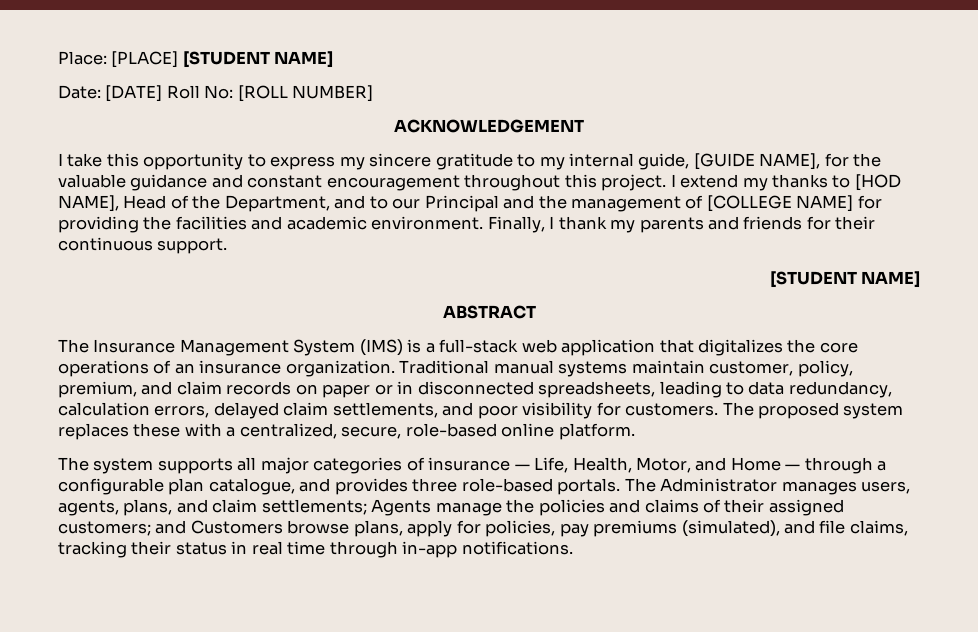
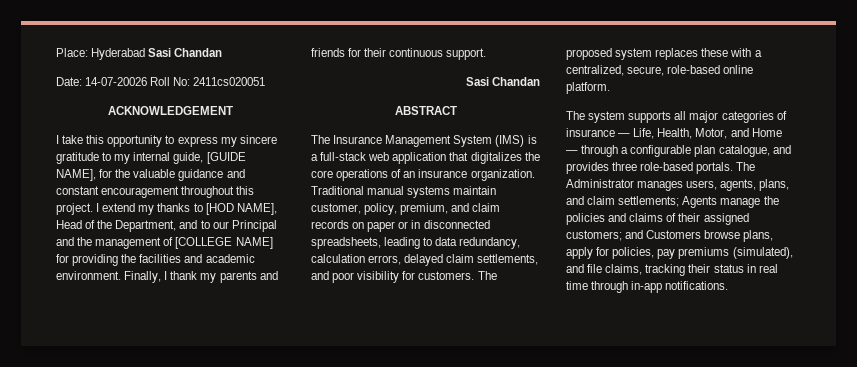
- Place: [PLACE] [STUDENT NAME]
+ Place: Hyderabad Sasi Chandan
- Date: [DATE] Roll No: [ROLL NUMBER]
+ Date: 14-07-20026 Roll No: 2411cs020051
  Finally, I thank my parents and friends for their continuous support.
- [STUDENT NAME]
+ Sasi Chandan

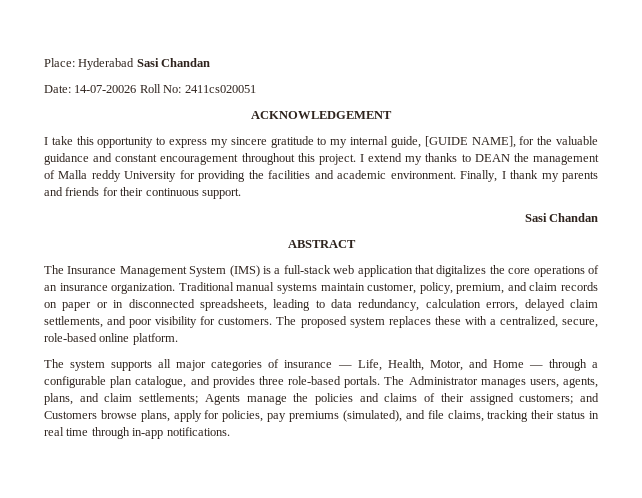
- I extend my thanks to [HOD NAME], Head of the Department, and to our Principal and the management of [COLLEGE NAME] for providing the facilities and academic environment.
+ I extend my thanks to DEAN the management of Malla reddy University for providing the facilities and academic environment.

